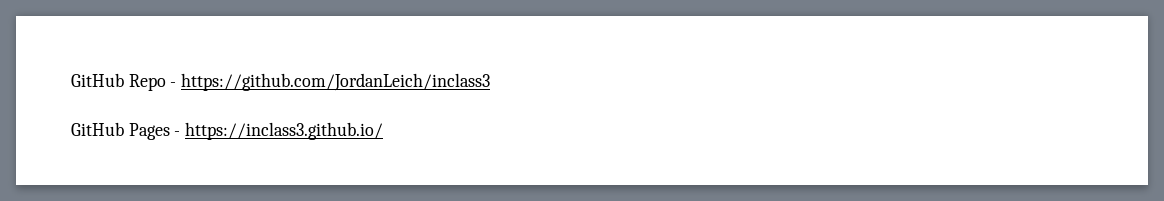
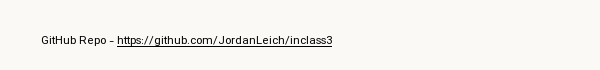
- GitHub Pages - https://inclass3.github.io/

